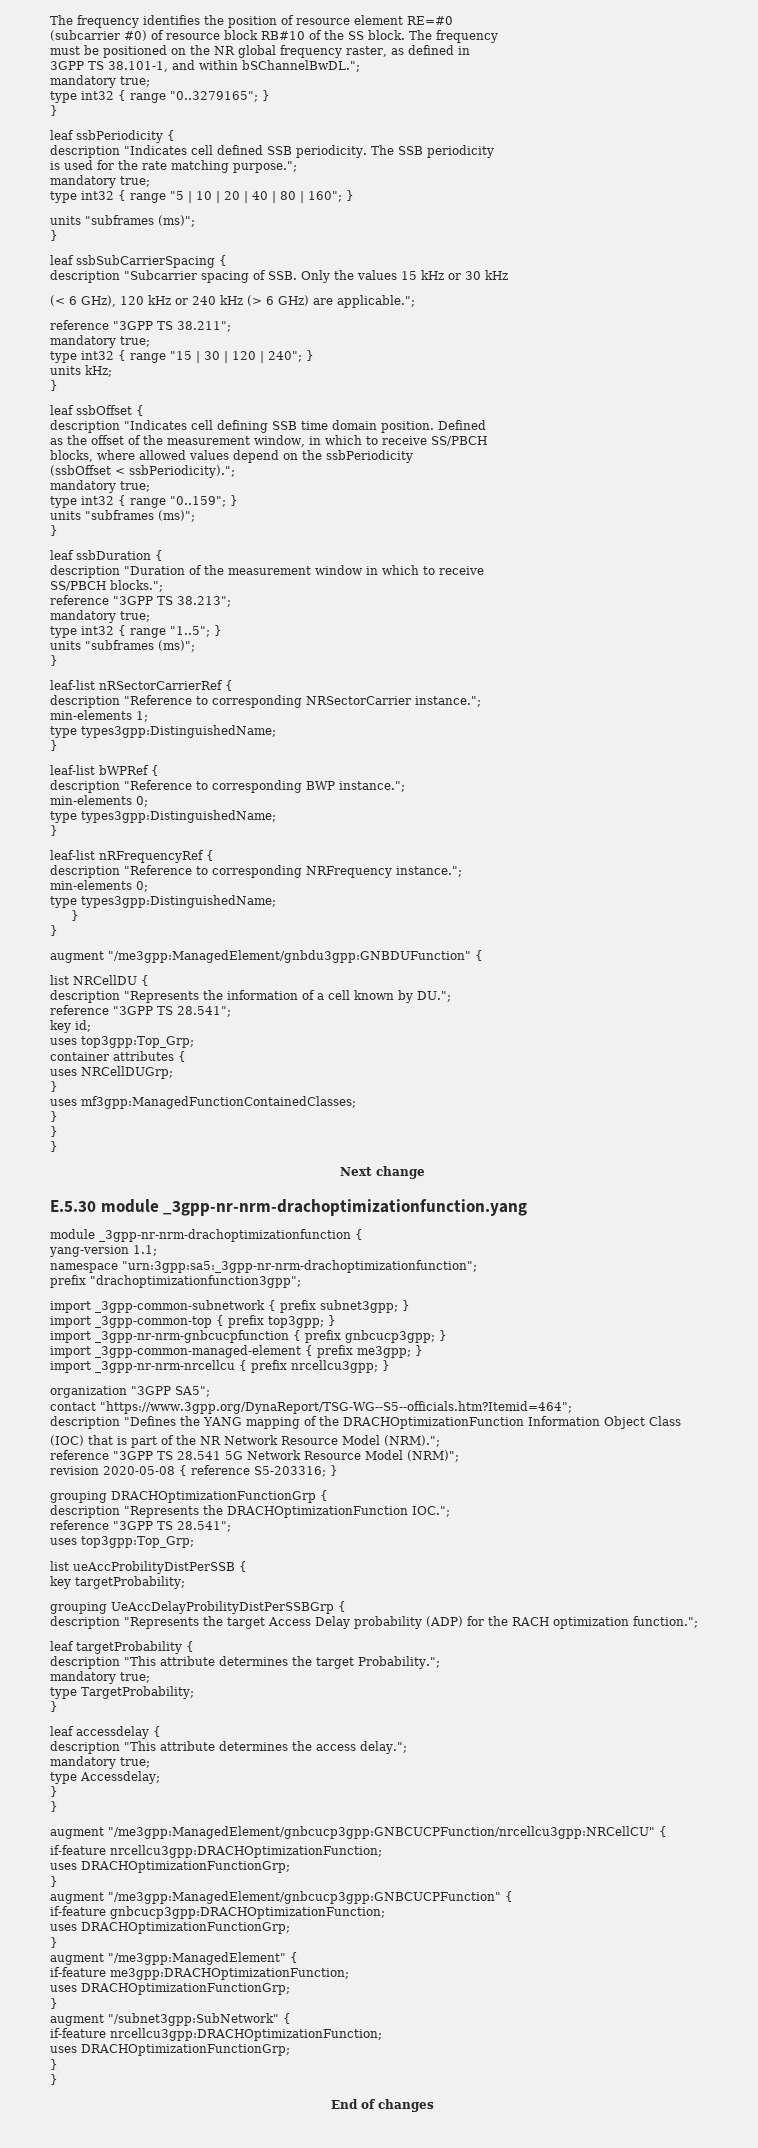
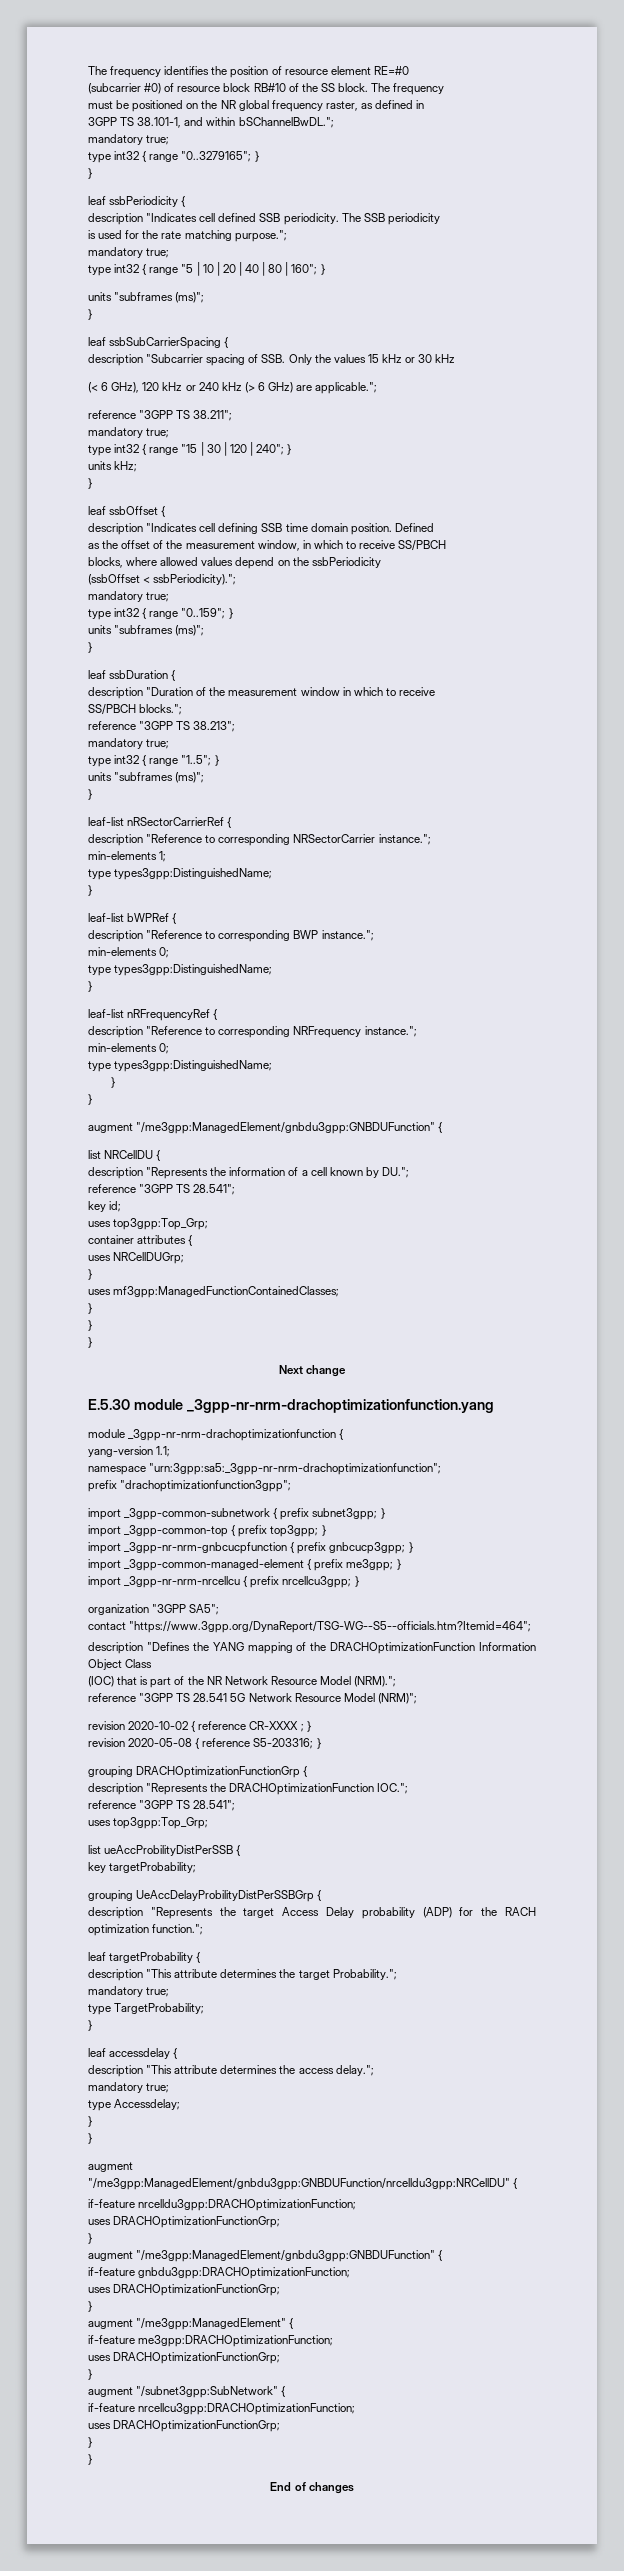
+ revision 2020-10-02 { reference CR-XXXX ; }
- augment "/me3gpp:ManagedElement/gnbcucp3gpp:GNBCUCPFunction/nrcellcu3gpp:NRCellCU" {
- if-feature nrcellcu3gpp:DRACHOptimizationFunction;
+ augment "/me3gpp:ManagedElement/gnbdu3gpp:GNBDUFunction/nrcelldu3gpp:NRCellDU" {
+ if-feature nrcelldu3gpp:DRACHOptimizationFunction;
  uses DRACHOptimizationFunctionGrp;
  }
- augment "/me3gpp:ManagedElement/gnbcucp3gpp:GNBCUCPFunction" {
- if-feature gnbcucp3gpp:DRACHOptimizationFunction;
+ augment "/me3gpp:ManagedElement/gnbdu3gpp:GNBDUFunction" {
+ if-feature gnbdu3gpp:DRACHOptimizationFunction;

